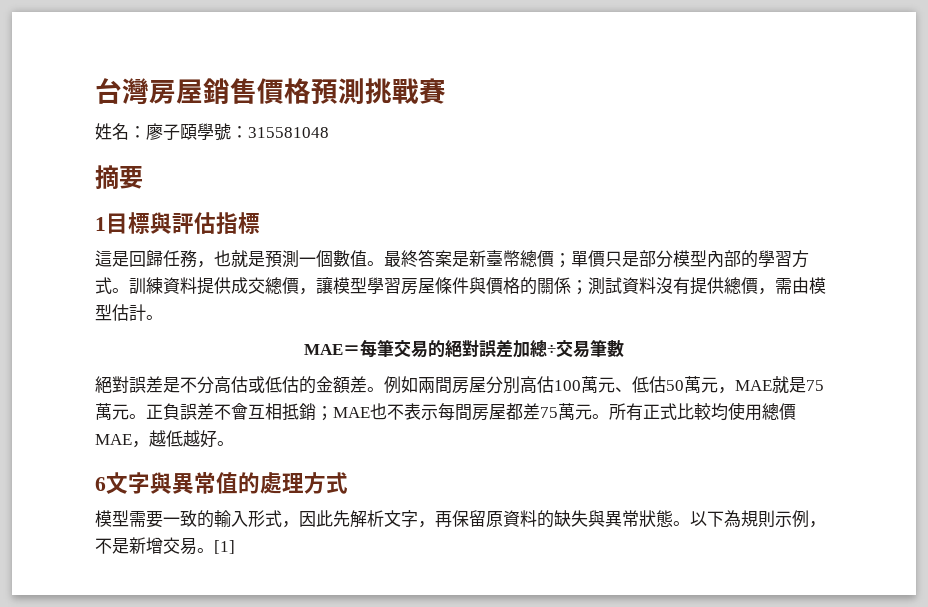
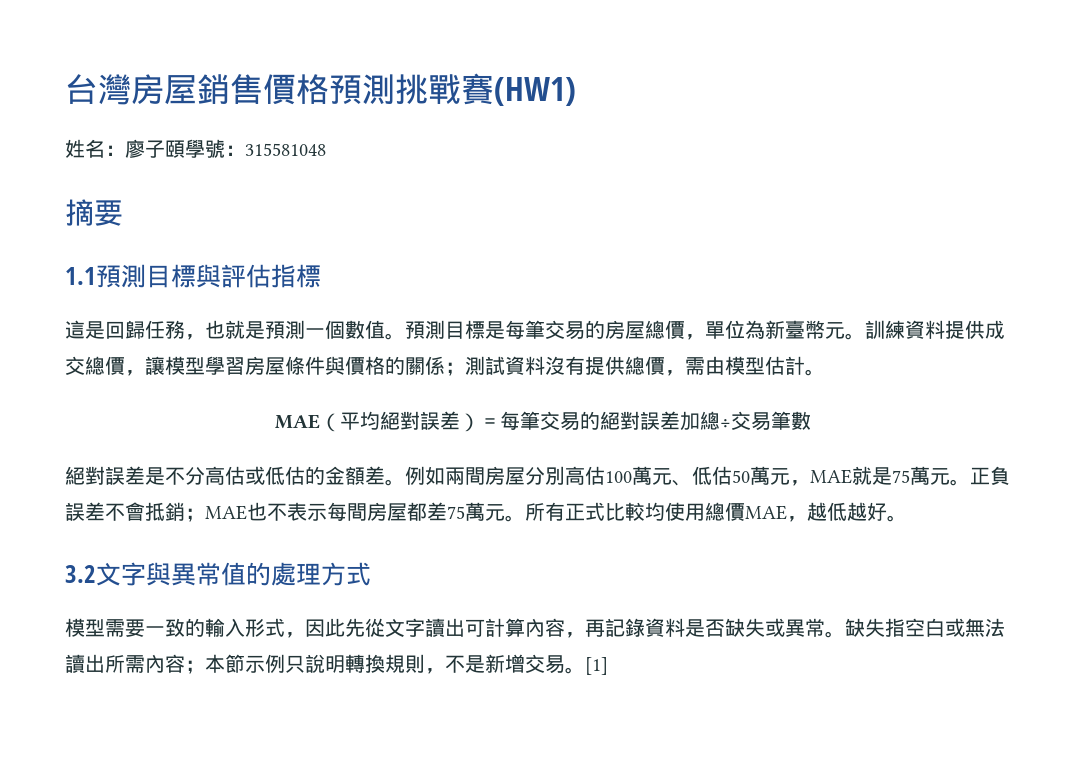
- 台灣房屋銷售價格預測挑戰賽
+ 台灣房屋銷售價格預測挑戰賽(HW1)
- 1目標與評估指標
+ 1.1預測目標與評估指標
- 最終答案是新臺幣總價；單價只是部分模型內部的學習方式。
+ 預測目標是每筆交易的房屋總價，單位為新臺幣元。
- MAE＝每筆交易的絕對誤差加總÷交易筆數
+ MAE（平均絕對誤差）＝每筆交易的絕對誤差加總÷交易筆數
- 正負誤差不會互相抵銷；MAE也不表示每間房屋都差75萬元。
+ 正負誤差不會抵銷；MAE也不表示每間房屋都差75萬元。
- 6文字與異常值的處理方式
+ 3.2文字與異常值的處理方式
- 模型需要一致的輸入形式，因此先解析文字，再保留原資料的缺失與異常狀態。以下為規則示例，不是新增交易。
+ 模型需要一致的輸入形式，因此先從文字讀出可計算內容，再記錄資料是否缺失或異常。缺失指空白或無法讀出所需內容；本節示例只說明轉換規則，不是新增交易。

